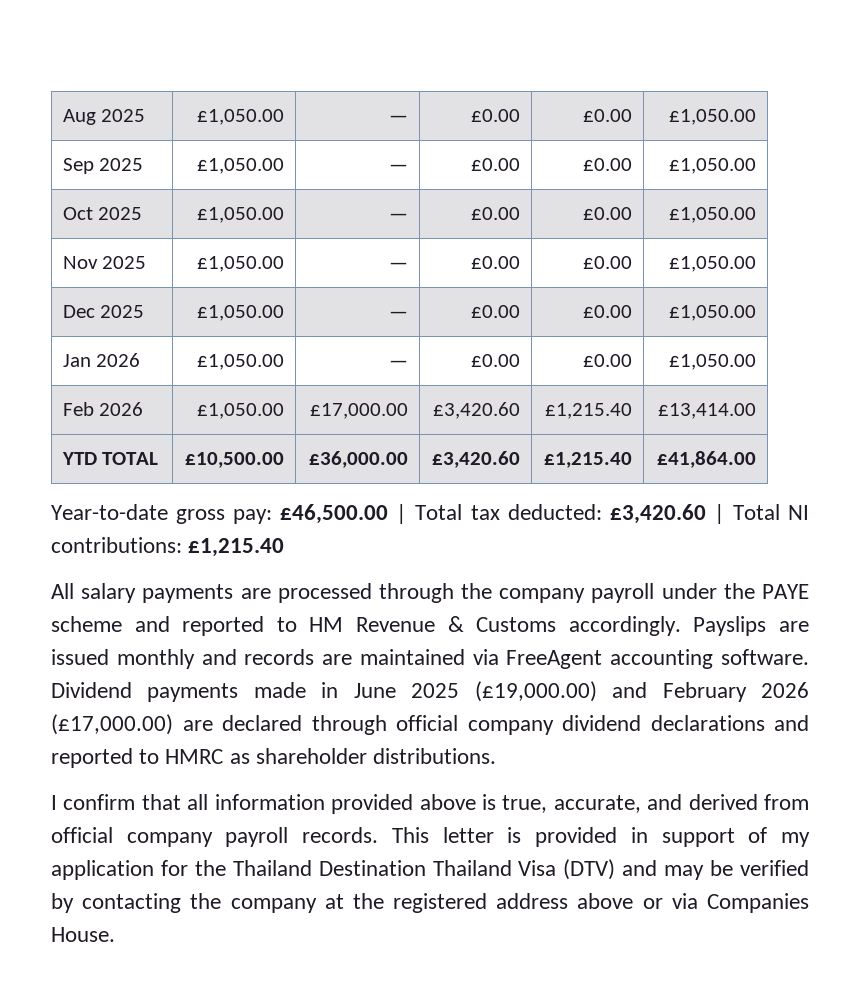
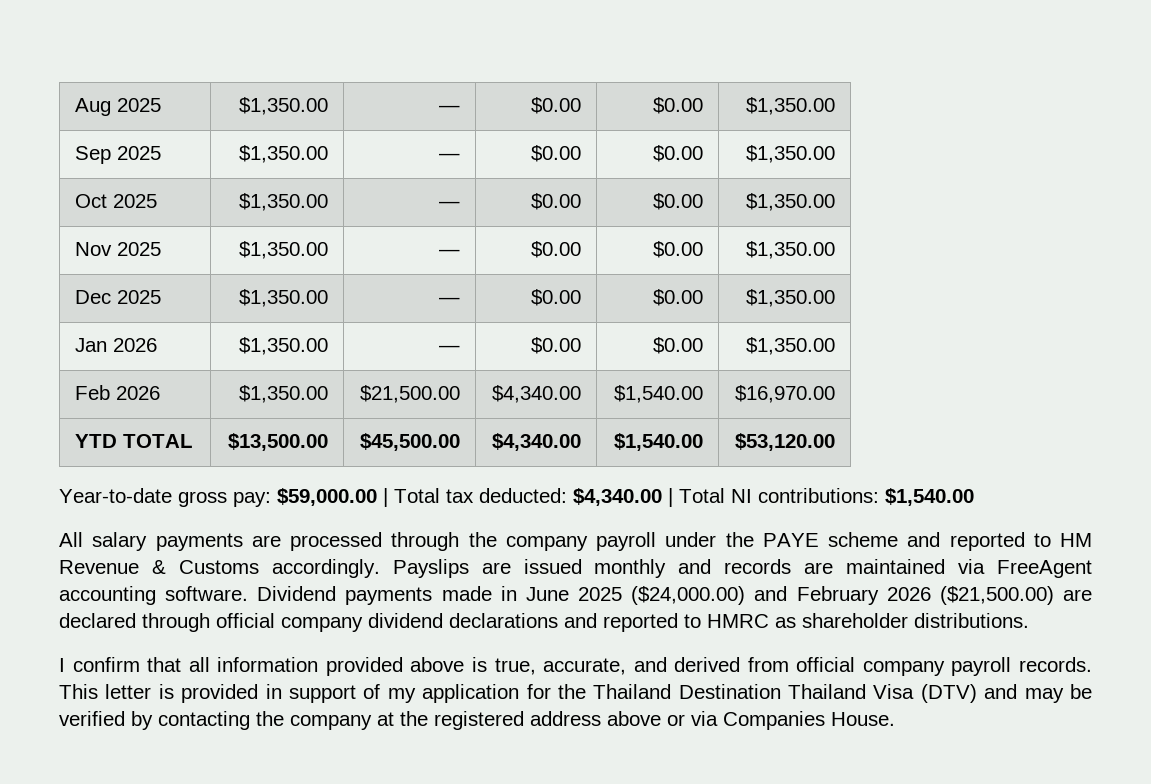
- Aug 2025 | £1,050.00 | — | £0.00 | £0.00 | £1,050.00
+ Aug 2025 | $1,350.00 | — | $0.00 | $0.00 | $1,350.00
- Sep 2025 | £1,050.00 | — | £0.00 | £0.00 | £1,050.00
+ Sep 2025 | $1,350.00 | — | $0.00 | $0.00 | $1,350.00
- Oct 2025 | £1,050.00 | — | £0.00 | £0.00 | £1,050.00
+ Oct 2025 | $1,350.00 | — | $0.00 | $0.00 | $1,350.00
- Nov 2025 | £1,050.00 | — | £0.00 | £0.00 | £1,050.00
+ Nov 2025 | $1,350.00 | — | $0.00 | $0.00 | $1,350.00
- Dec 2025 | £1,050.00 | — | £0.00 | £0.00 | £1,050.00
+ Dec 2025 | $1,350.00 | — | $0.00 | $0.00 | $1,350.00
- Jan 2026 | £1,050.00 | — | £0.00 | £0.00 | £1,050.00
+ Jan 2026 | $1,350.00 | — | $0.00 | $0.00 | $1,350.00
- Feb 2026 | £1,050.00 | £17,000.00 | £3,420.60 | £1,215.40 | £13,414.00
- YTD TOTAL | £10,500.00 | £36,000.00 | £3,420.60 | £1,215.40 | £41,864.00
+ Feb 2026 | $1,350.00 | $21,500.00 | $4,340.00 | $1,540.00 | $16,970.00
+ YTD TOTAL | $13,500.00 | $45,500.00 | $4,340.00 | $1,540.00 | $53,120.00
- Year-to-date gross pay: £46,500.00 | Total tax deducted: £3,420.60 | Total NI contributions: £1,215.40
+ Year-to-date gross pay: $59,000.00 | Total tax deducted: $4,340.00 | Total NI contributions: $1,540.00
- Dividend payments made in June 2025 (£19,000.00) and February 2026 (£17,000.00) are declared through official company dividend declarations and reported to HMRC as shareholder distributions.
+ Dividend payments made in June 2025 ($24,000.00) and February 2026 ($21,500.00) are declared through official company dividend declarations and reported to HMRC as shareholder distributions.

